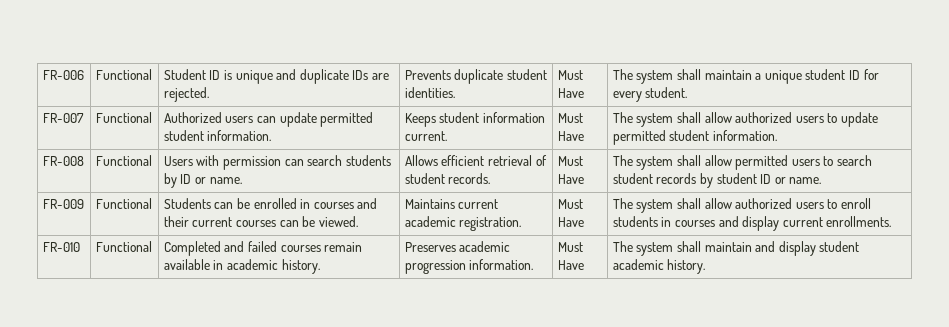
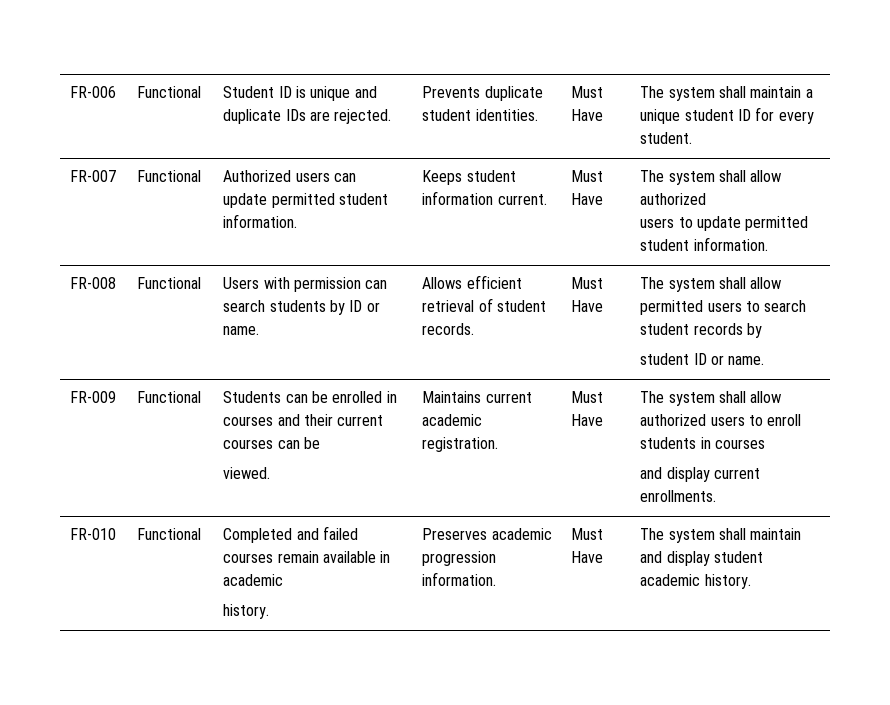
- FR-007 | Functional | Authorized users can update permitted student information. | Keeps student information current. | Must Have | The system shall allow authorized users to update permitted student information.
+ FR-007 | Functional | Authorized users can update permitted student information. | Keeps student information current. | Must Have | The system shall allow authorized
+ users to update permitted student information.
- FR-008 | Functional | Users with permission can search students by ID or name. | Allows efficient retrieval of student records. | Must Have | The system shall allow permitted users to search student records by student ID or name.
+ FR-008 | Functional | Users with permission can search students by ID or name. | Allows efficient retrieval of student records. | Must Have | The system shall allow permitted users to search student records by
+ student ID or name.
- FR-009 | Functional | Students can be enrolled in courses and their current courses can be viewed. | Maintains current academic registration. | Must Have | The system shall allow authorized users to enroll students in courses and display current enrollments.
+ FR-009 | Functional | Students can be enrolled in courses and their current courses can be
+ viewed. | Maintains current academic registration. | Must Have | The system shall allow authorized users to enroll students in courses
+ and display current enrollments.
- FR-010 | Functional | Completed and failed courses remain available in academic history. | Preserves academic progression information. | Must Have | The system shall maintain and display student academic history.
+ FR-010 | Functional | Completed and failed courses remain available in academic
+ history. | Preserves academic progression information. | Must Have | The system shall maintain and display student academic history.

